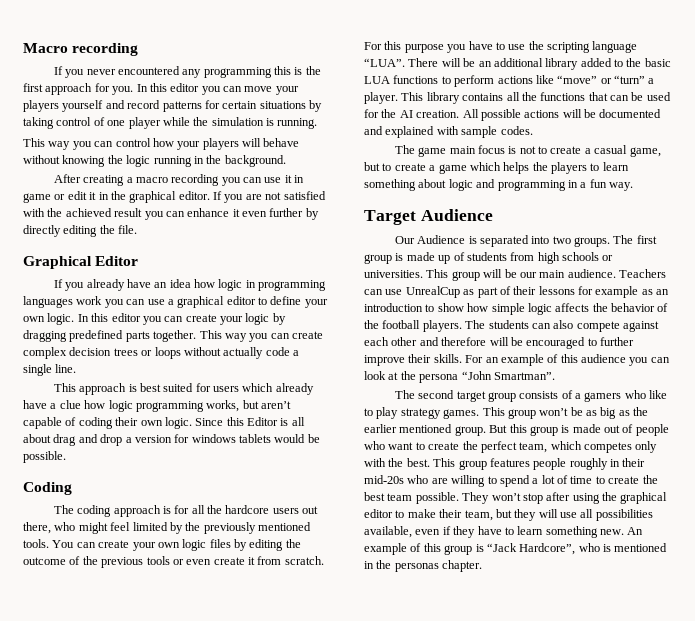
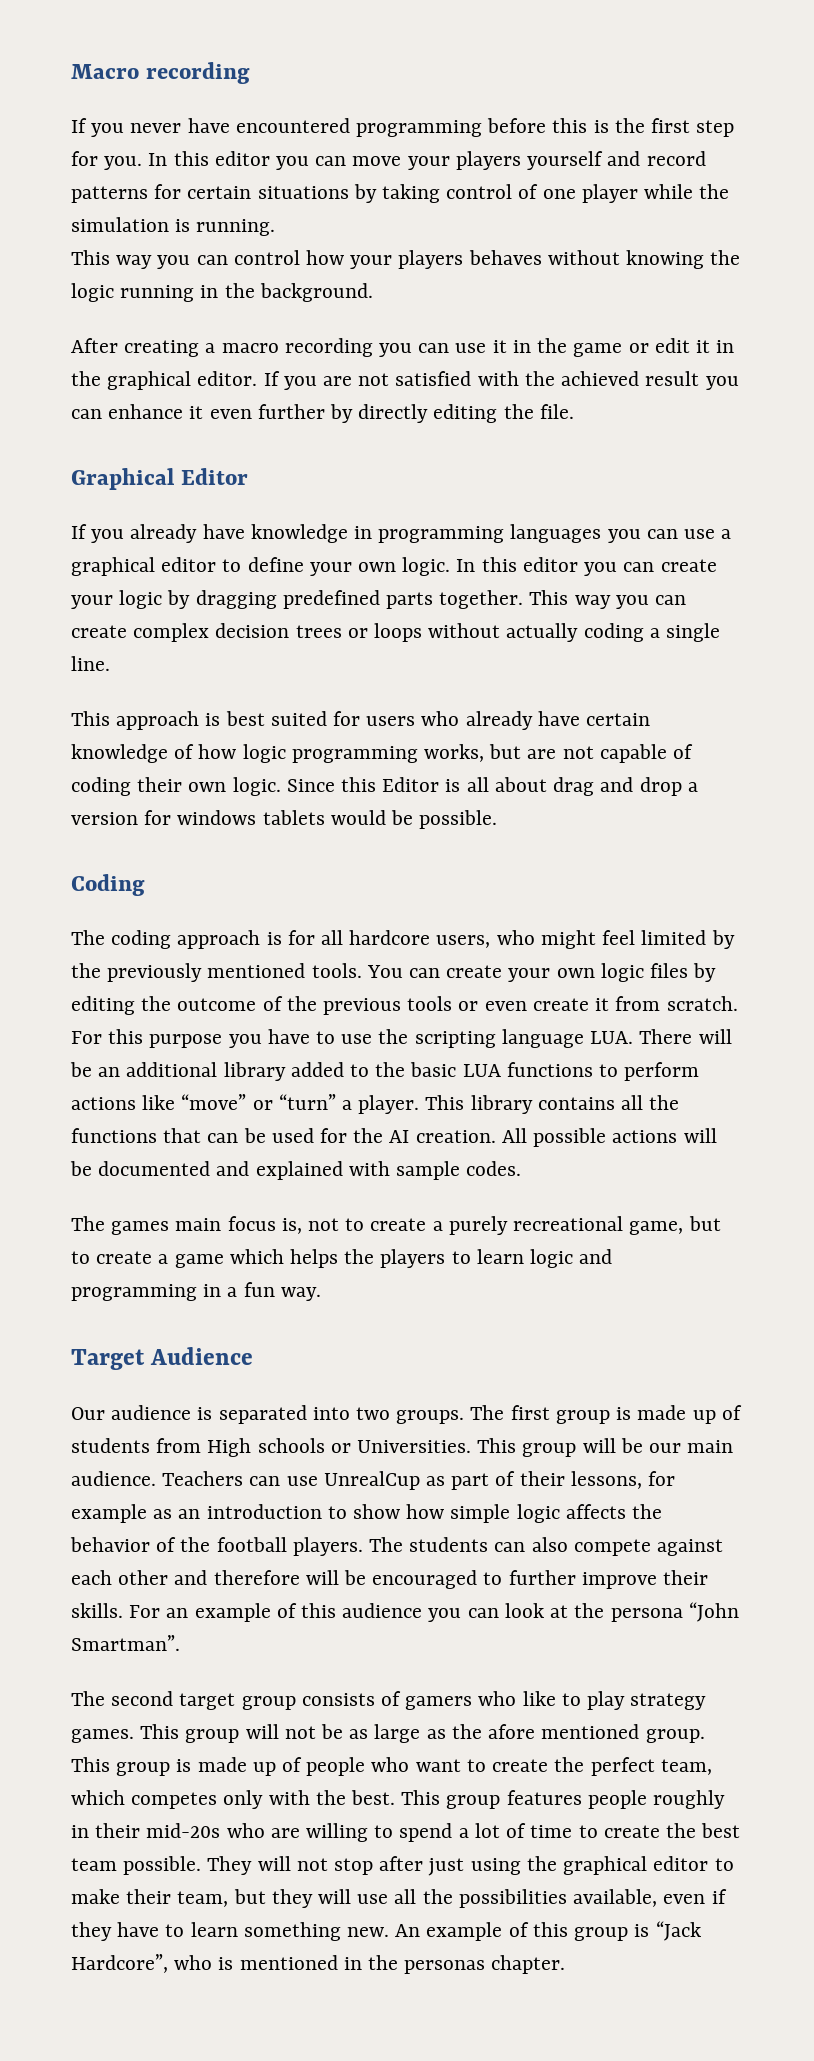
- If you never encountered any programming this is the first approach for you.
+ If you never have encountered programming before this is the first step for you.
- This way you can control how your players will behave without knowing the logic running in the background.
+ This way you can control how your players behaves without knowing the logic running in the background.
- After creating a macro recording you can use it in game or edit it in the graphical editor.
+ After creating a macro recording you can use it in the game or edit it in the graphical editor.
- If you already have an idea how logic in programming languages work you can use a graphical editor to define your own logic.
+ If you already have knowledge in programming languages you can use a graphical editor to define your own logic.
- This way you can create complex decision trees or loops without actually code a single line.
+ This way you can create complex decision trees or loops without actually coding a single line.
- This approach is best suited for users which already have a clue how logic programming works, but aren’t capable of coding their own logic.
+ This approach is best suited for users who already have certain knowledge of how logic programming works, but are not capable of coding their own logic.
- The coding approach is for all the hardcore users out there, who might feel limited by the previously mentioned tools.
+ The coding approach is for all hardcore users, who might feel limited by the previously mentioned tools.
- For this purpose you have to use the scripting language “LUA”. There will be an additional library added to the basic LUA functions to perform actions like “move” or “turn” a player.
+ For this purpose you have to use the scripting language LUA. There will be an additional library added to the basic LUA functions to perform actions like “move” or “turn” a player.
- The game main focus is not to create a casual game, but to create a game which helps the players to learn something about logic and programming in a fun way.
+ The games main focus is, not to create a purely recreational game, but to create a game which helps the players to learn logic and programming in a fun way.
- Our Audience is separated into two groups.
+ Our audience is separated into two groups.
- The first group is made up of students from high schools or universities.
+ The first group is made up of students from High schools or Universities.
- Teachers can use UnrealCup as part of their lessons for example as an introduction to show how simple logic affects the behavior of the football players.
+ Teachers can use UnrealCup as part of their lessons, for example as an introduction to show how simple logic affects the behavior of the football players.
- The second target group consists of a gamers who like to play strategy games.
+ The second target group consists of gamers who like to play strategy games.
- This group won’t be as big as the earlier mentioned group.
+ This group will not be as large as the afore mentioned group.
- But this group is made out of people who want to create the perfect team, which competes only with the best.
+ This group is made up of people who want to create the perfect team, which competes only with the best.
- They won’t stop after using the graphical editor to make their team, but they will use all possibilities available, even if they have to learn something new.
+ They will not stop after just using the graphical editor to make their team, but they will use all the possibilities available, even if they have to learn something new.

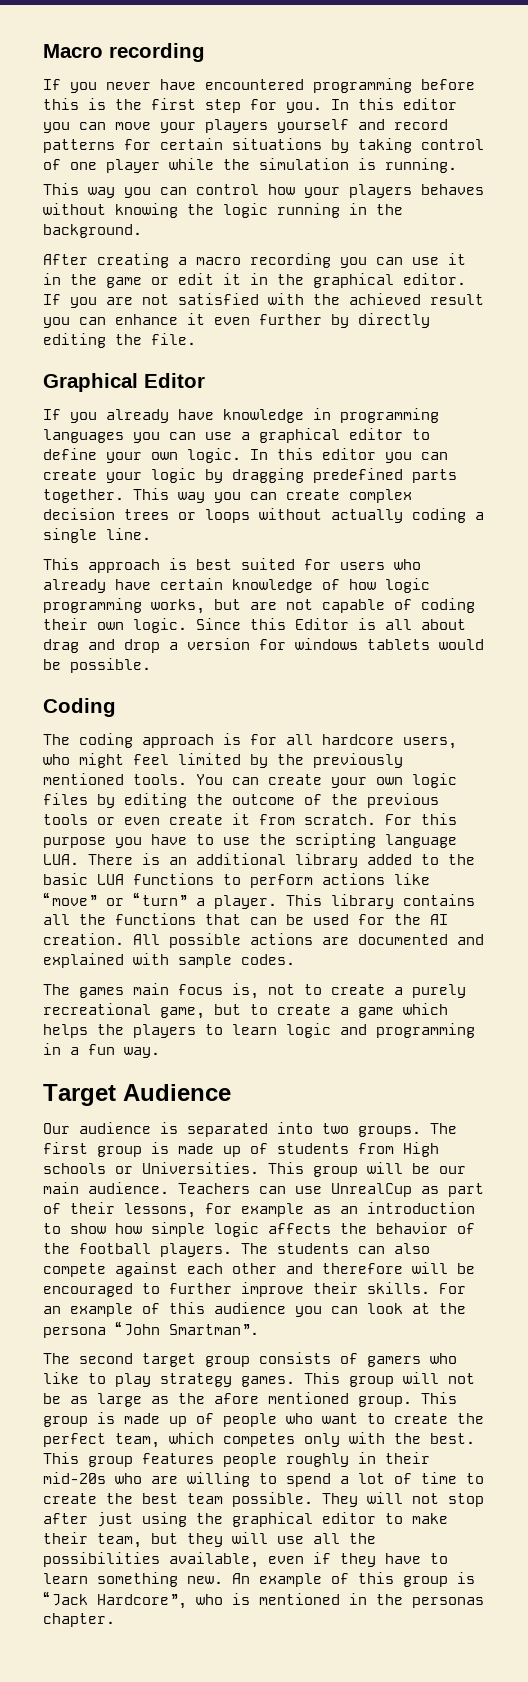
- For this purpose you have to use the scripting language LUA. There will be an additional library added to the basic LUA functions to perform actions like “move” or “turn” a player.
+ For this purpose you have to use the scripting language LUA. There is an additional library added to the basic LUA functions to perform actions like “move” or “turn” a player.
- All possible actions will be documented and explained with sample codes.
+ All possible actions are documented and explained with sample codes.

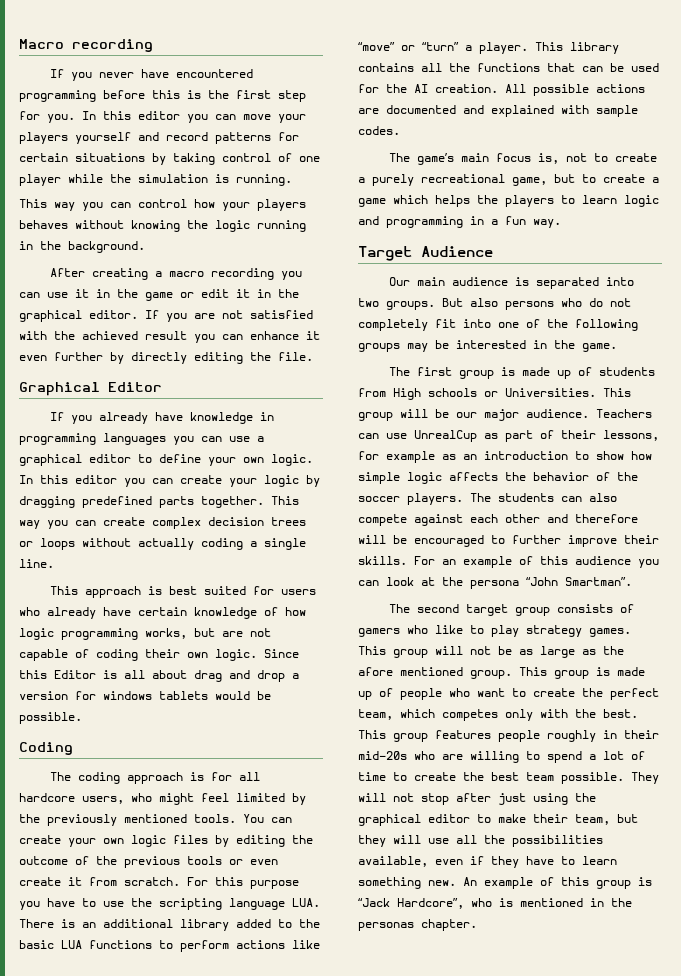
- The games main focus is, not to create a purely recreational game, but to create a game which helps the players to learn logic and programming in a fun way.
+ The game’s main focus is, not to create a purely recreational game, but to create a game which helps the players to learn logic and programming in a fun way.
- Our audience is separated into two groups. The first group is made up of students from High schools or Universities.
+ Our main audience is separated into two groups. But also persons who do not completely fit into one of the following groups may be interested in the game.
+ The first group is made up of students from High schools or Universities.
- This group will be our main audience.
+ This group will be our major audience.
- Teachers can use UnrealCup as part of their lessons, for example as an introduction to show how simple logic affects the behavior of the football players.
+ Teachers can use UnrealCup as part of their lessons, for example as an introduction to show how simple logic affects the behavior of the soccer players.

